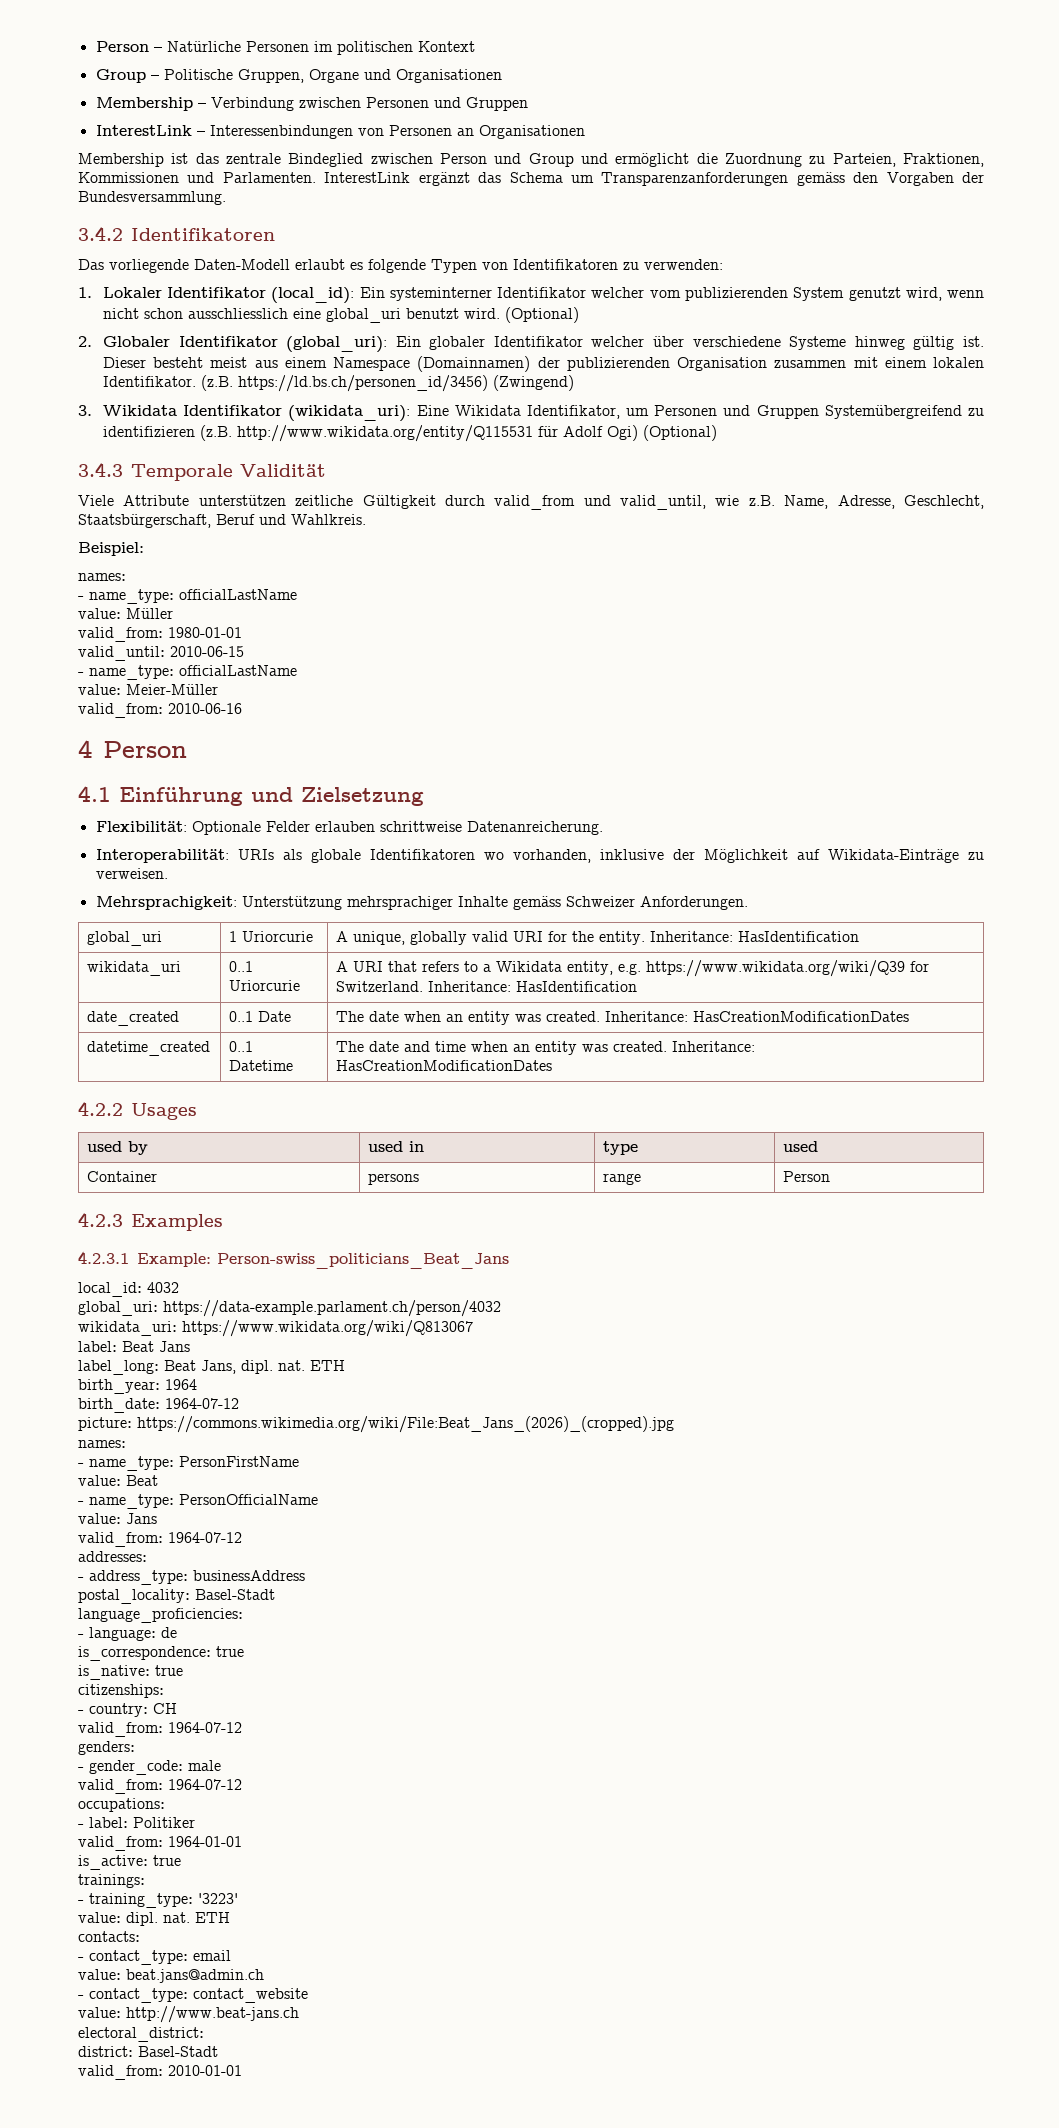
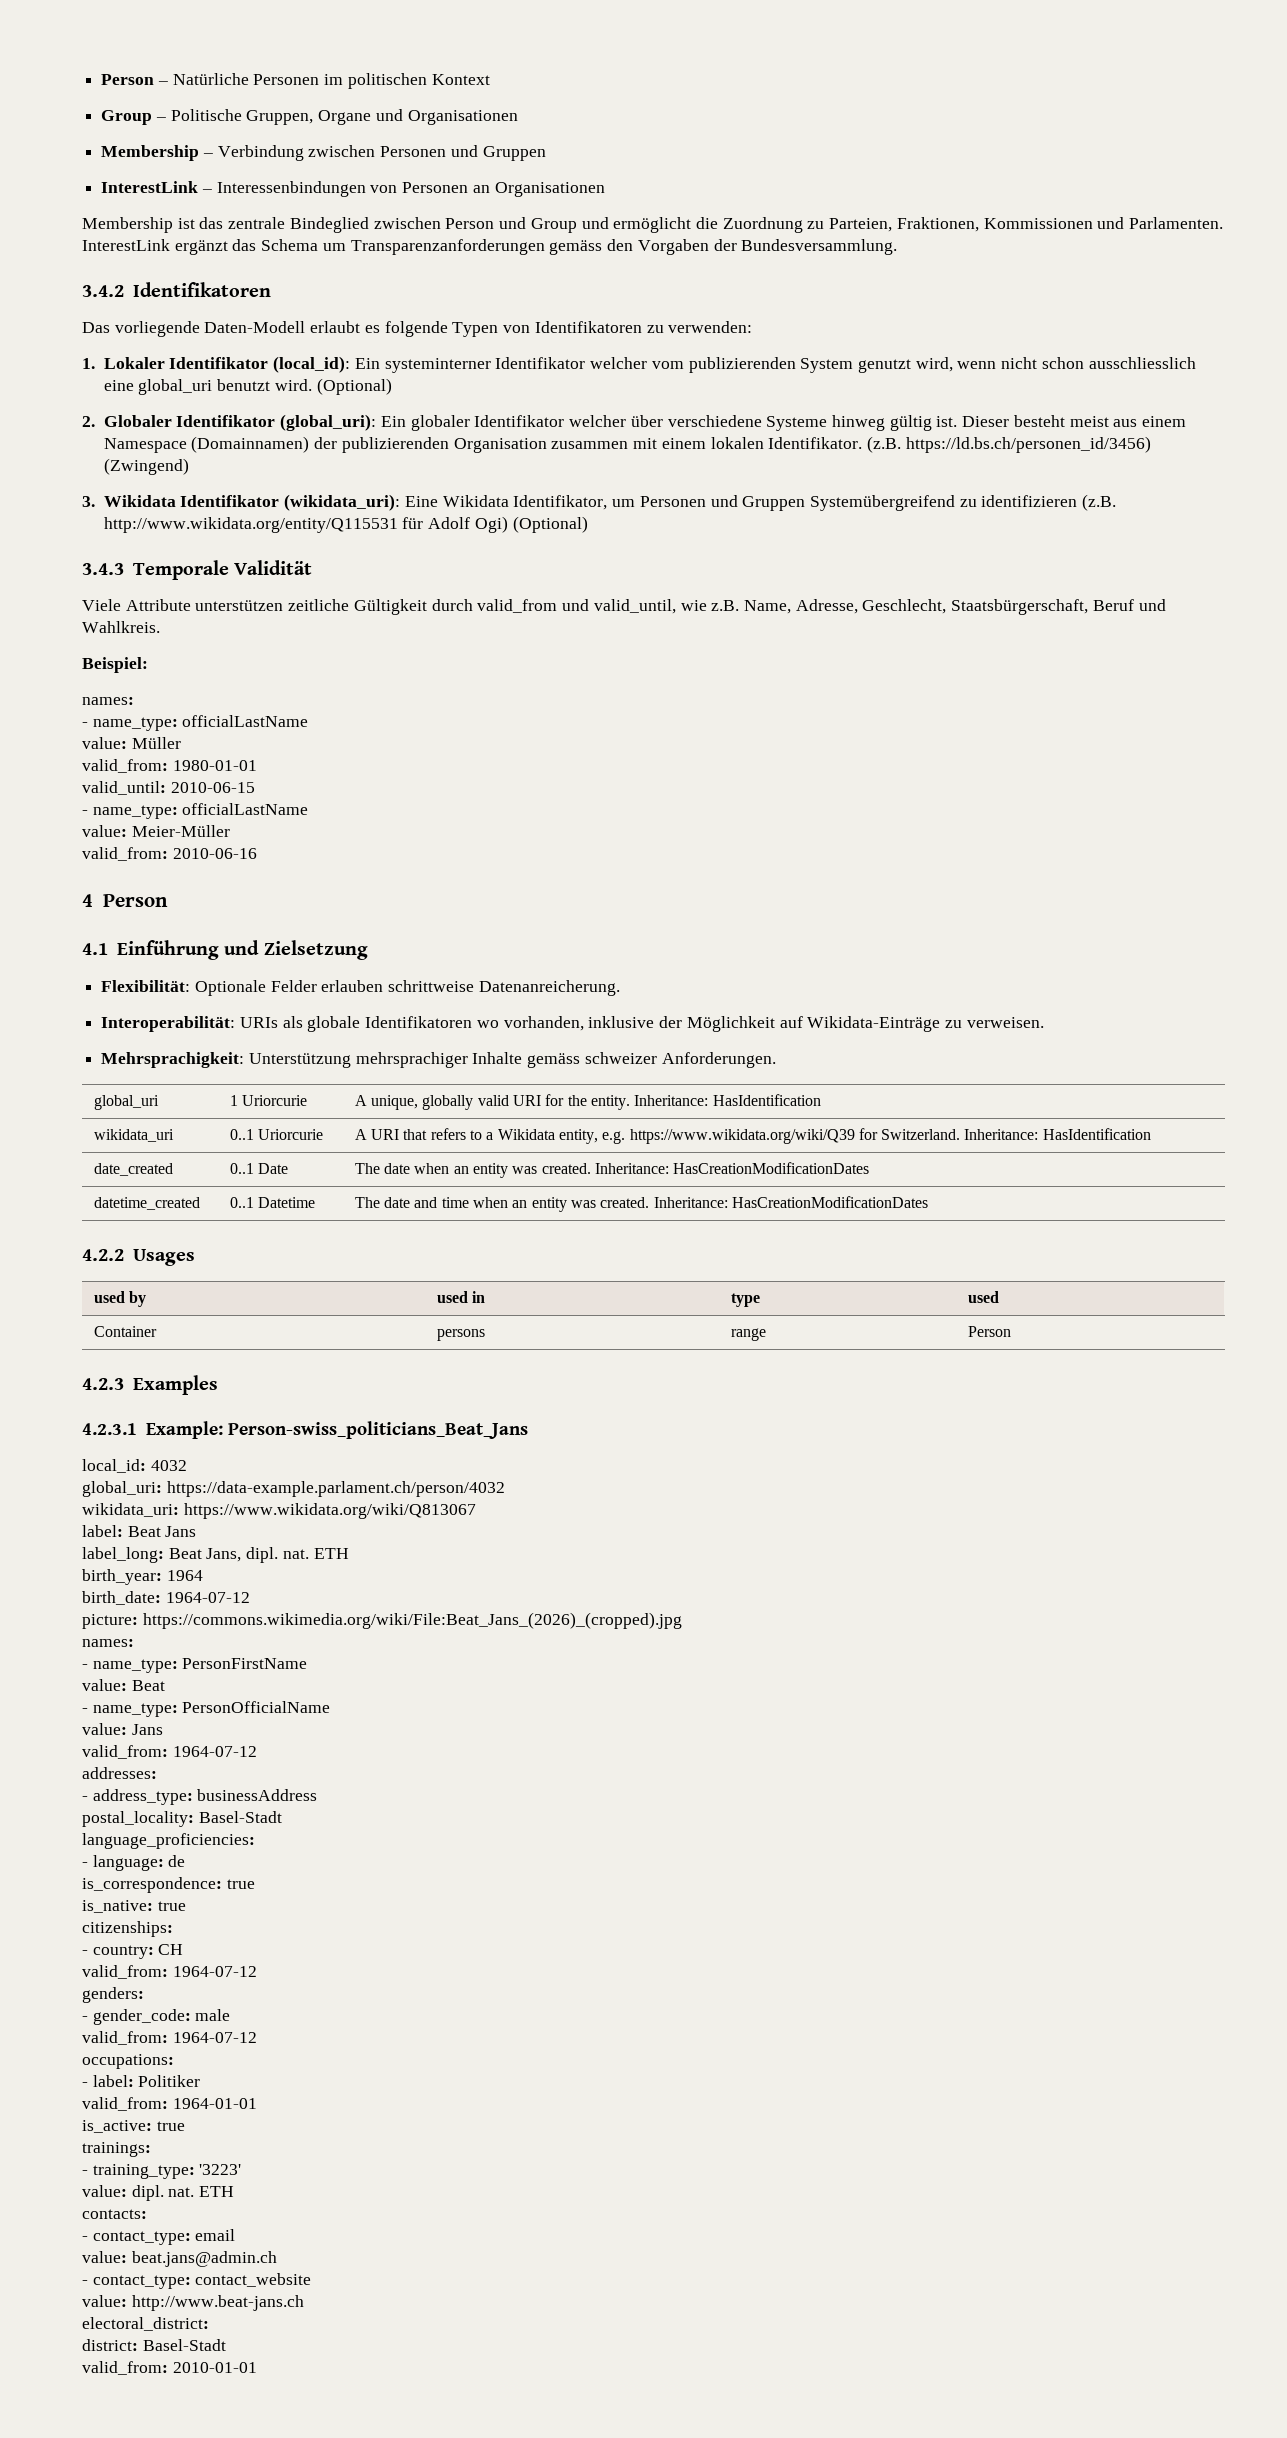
- Mehrsprachigkeit: Unterstützung mehrsprachiger Inhalte gemäss Schweizer Anforderungen.
+ Mehrsprachigkeit: Unterstützung mehrsprachiger Inhalte gemäss schweizer Anforderungen.

